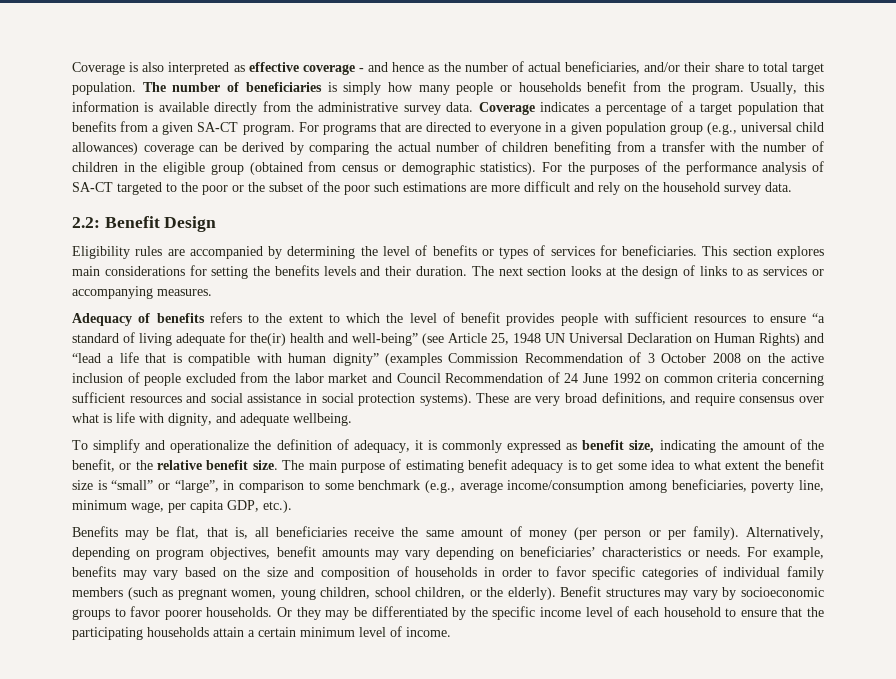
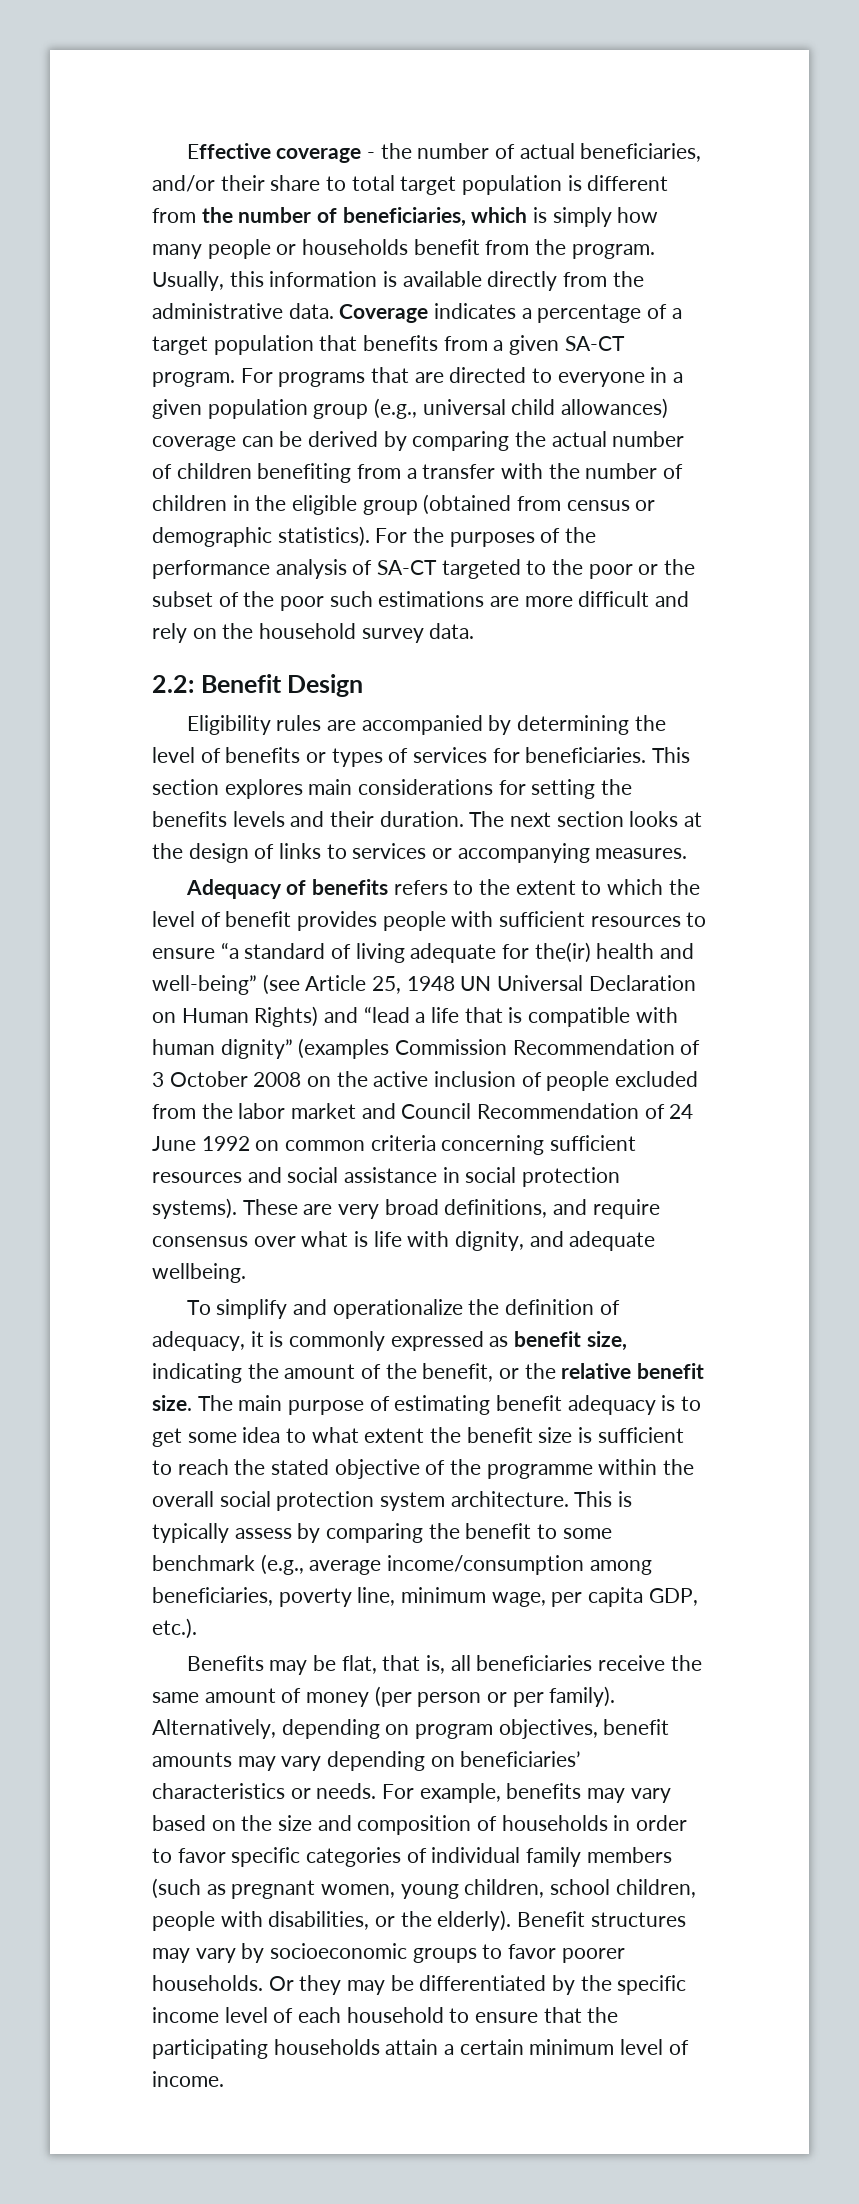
- Coverage is also interpreted as effective coverage - and hence as the number of actual beneficiaries, and/or their share to total target population. The number of beneficiaries is simply how many people or households benefit from the program.
+ Effective coverage - the number of actual beneficiaries, and/or their share to total target population is different from the number of beneficiaries, which is simply how many people or households benefit from the program.
- Usually, this information is available directly from the administrative survey data.
+ Usually, this information is available directly from the administrative data.
- The next section looks at the design of links to as services or accompanying measures.
+ The next section looks at the design of links to services or accompanying measures.
- The main purpose of estimating benefit adequacy is to get some idea to what extent the benefit size is “small” or “large”, in comparison to some benchmark (e.g., average income/consumption among beneficiaries, poverty line, minimum wage, per capita GDP, etc.).
+ The main purpose of estimating benefit adequacy is to get some idea to what extent the benefit size is sufficient to reach the stated objective of the programme within the overall social protection system architecture. This is typically assess by comparing the benefit to some benchmark (e.g., average income/consumption among beneficiaries, poverty line, minimum wage, per capita GDP, etc.).
- For example, benefits may vary based on the size and composition of households in order to favor specific categories of individual family members (such as pregnant women, young children, school children, or the elderly).
+ For example, benefits may vary based on the size and composition of households in order to favor specific categories of individual family members (such as pregnant women, young children, school children, people with disabilities, or the elderly).

